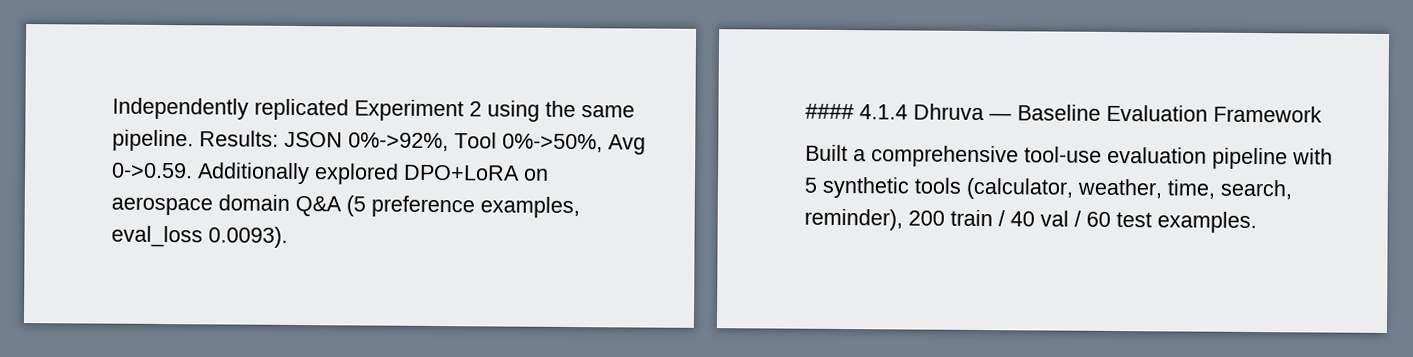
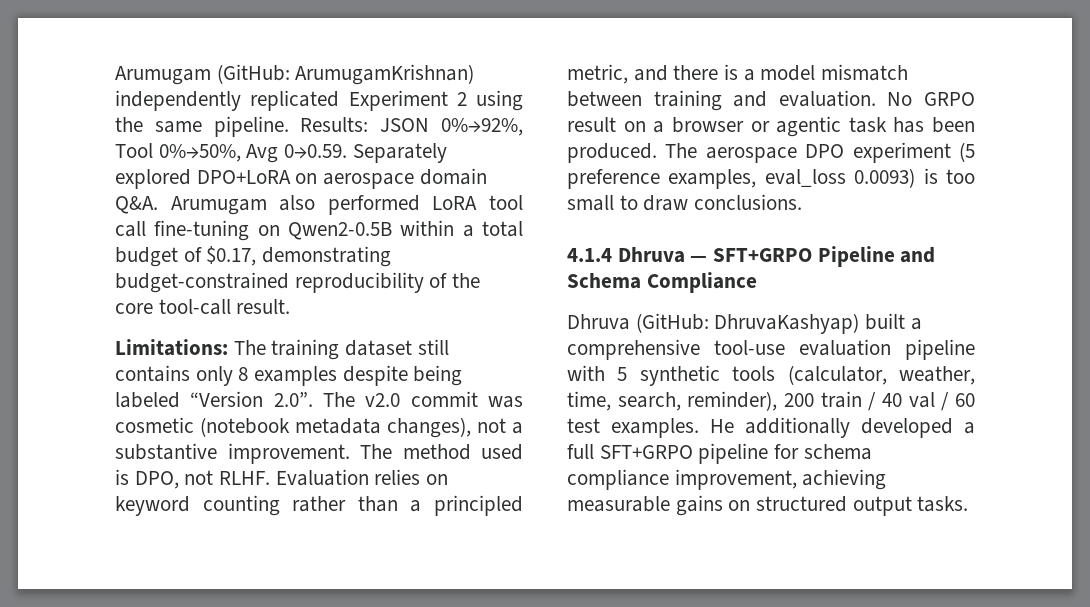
- Independently replicated Experiment 2 using the same pipeline.
+ Arumugam (GitHub: ArumugamKrishnan) independently replicated Experiment 2 using the same pipeline.
- Results: JSON 0%->92%, Tool 0%->50%, Avg 0->0.59. Additionally explored DPO+LoRA on aerospace domain Q&A (5 preference examples, eval_loss 0.0093).
- #### 4.1.4 Dhruva — Baseline Evaluation Framework
- Built a comprehensive tool-use evaluation pipeline with 5 synthetic tools (calculator, weather, time, search, reminder), 200 train / 40 val / 60 test examples.
+ Results: JSON 0%→92%, Tool 0%→50%, Avg 0→0.59. Separately explored DPO+LoRA on aerospace domain Q&A. Arumugam also performed LoRA tool call fine-tuning on Qwen2-0.5B within a total budget of $0.17, demonstrating budget-constrained reproducibility of the core tool-call result.
+ Limitations: The training dataset still contains only 8 examples despite being labeled “Version 2.0”. The v2.0 commit was cosmetic (notebook metadata changes), not a substantive improvement. The method used is DPO, not RLHF. Evaluation relies on keyword counting rather than a principled metric, and there is a model mismatch between training and evaluation. No GRPO result on a browser or agentic task has been produced. The aerospace DPO experiment (5 preference examples, eval_loss 0.0093) is too small to draw conclusions.
+ 4.1.4 Dhruva — SFT+GRPO Pipeline and Schema Compliance
+ Dhruva (GitHub: DhruvaKashyap) built a comprehensive tool-use evaluation pipeline with 5 synthetic tools (calculator, weather, time, search, reminder), 200 train / 40 val / 60 test examples.
+ He additionally developed a full SFT+GRPO pipeline for schema compliance improvement, achieving measurable gains on structured output tasks.

